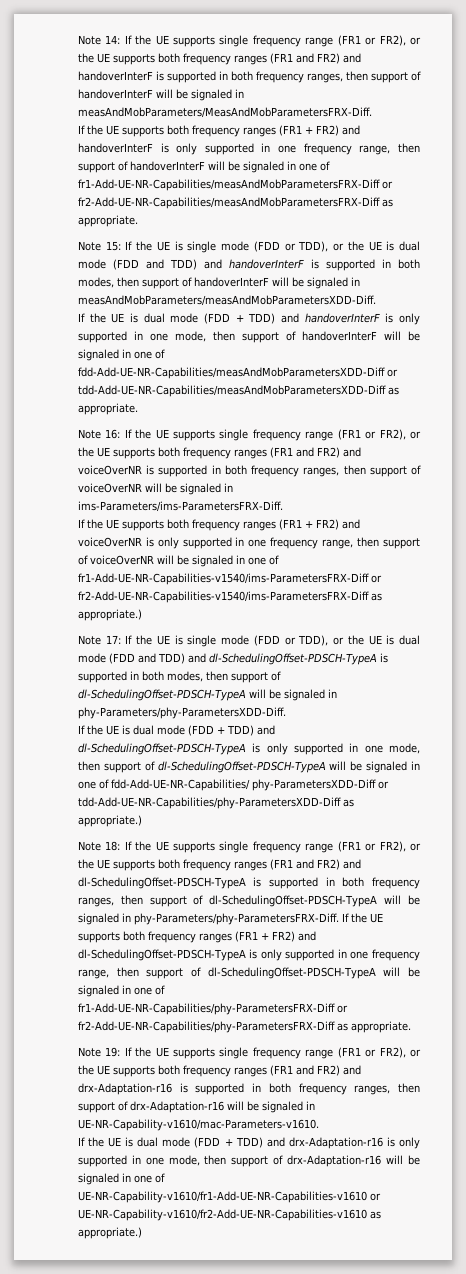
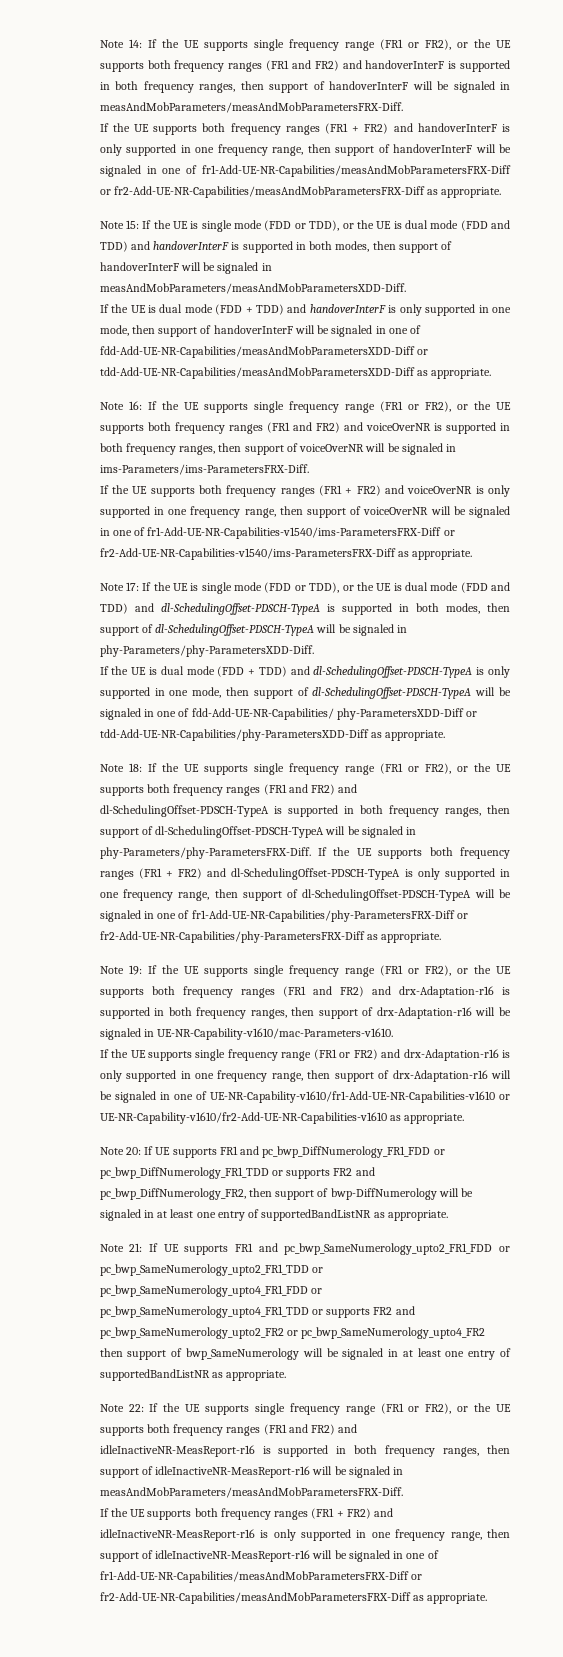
- Note 14: If the UE supports single frequency range (FR1 or FR2), or the UE supports both frequency ranges (FR1 and FR2) and handoverInterF is supported in both frequency ranges, then support of handoverInterF will be signaled in measAndMobParameters/MeasAndMobParametersFRX-Diff.
+ Note 14: If the UE supports single frequency range (FR1 or FR2), or the UE supports both frequency ranges (FR1 and FR2) and handoverInterF is supported in both frequency ranges, then support of handoverInterF will be signaled in measAndMobParameters/measAndMobParametersFRX-Diff.
- If the UE supports both frequency ranges (FR1 + FR2) and voiceOverNR is only supported in one frequency range, then support of voiceOverNR will be signaled in one of fr1-Add-UE-NR-Capabilities-v1540/ims-ParametersFRX-Diff or fr2-Add-UE-NR-Capabilities-v1540/ims-ParametersFRX-Diff as appropriate.)
+ If the UE supports both frequency ranges (FR1 + FR2) and voiceOverNR is only supported in one frequency range, then support of voiceOverNR will be signaled in one of fr1-Add-UE-NR-Capabilities-v1540/ims-ParametersFRX-Diff or fr2-Add-UE-NR-Capabilities-v1540/ims-ParametersFRX-Diff as appropriate.
- If the UE is dual mode (FDD + TDD) and dl-SchedulingOffset-PDSCH-TypeA is only supported in one mode, then support of dl-SchedulingOffset-PDSCH-TypeA will be signaled in one of fdd-Add-UE-NR-Capabilities/ phy-ParametersXDD-Diff or tdd-Add-UE-NR-Capabilities/phy-ParametersXDD-Diff as appropriate.)
+ If the UE is dual mode (FDD + TDD) and dl-SchedulingOffset-PDSCH-TypeA is only supported in one mode, then support of dl-SchedulingOffset-PDSCH-TypeA will be signaled in one of fdd-Add-UE-NR-Capabilities/ phy-ParametersXDD-Diff or tdd-Add-UE-NR-Capabilities/phy-ParametersXDD-Diff as appropriate.
- If the UE is dual mode (FDD + TDD) and drx-Adaptation-r16 is only supported in one mode, then support of drx-Adaptation-r16 will be signaled in one of UE-NR-Capability-v1610/fr1-Add-UE-NR-Capabilities-v1610 or UE-NR-Capability-v1610/fr2-Add-UE-NR-Capabilities-v1610 as appropriate.)
+ If the UE supports single frequency range (FR1 or FR2) and drx-Adaptation-r16 is only supported in one frequency range, then support of drx-Adaptation-r16 will be signaled in one of UE-NR-Capability-v1610/fr1-Add-UE-NR-Capabilities-v1610 or UE-NR-Capability-v1610/fr2-Add-UE-NR-Capabilities-v1610 as appropriate.
+ Note 20: If UE supports FR1 and pc_bwp_DiffNumerology_FR1_FDD or pc_bwp_DiffNumerology_FR1_TDD or supports FR2 and pc_bwp_DiffNumerology_FR2, then support of bwp-DiffNumerology will be signaled in at least one entry of supportedBandListNR as appropriate.
+ Note 21: If UE supports FR1 and pc_bwp_SameNumerology_upto2_FR1_FDD or pc_bwp_SameNumerology_upto2_FR1_TDD or pc_bwp_SameNumerology_upto4_FR1_FDD or pc_bwp_SameNumerology_upto4_FR1_TDD or supports FR2 and pc_bwp_SameNumerology_upto2_FR2 or pc_bwp_SameNumerology_upto4_FR2 then support of bwp_SameNumerology will be signaled in at least one entry of supportedBandListNR as appropriate.
+ Note 22: If the UE supports single frequency range (FR1 or FR2), or the UE supports both frequency ranges (FR1 and FR2) and idleInactiveNR-MeasReport-r16 is supported in both frequency ranges, then support of idleInactiveNR-MeasReport-r16 will be signaled in measAndMobParameters/measAndMobParametersFRX-Diff.
+ If the UE supports both frequency ranges (FR1 + FR2) and idleInactiveNR-MeasReport-r16 is only supported in one frequency range, then support of idleInactiveNR-MeasReport-r16 will be signaled in one of fr1-Add-UE-NR-Capabilities/measAndMobParametersFRX-Diff or fr2-Add-UE-NR-Capabilities/measAndMobParametersFRX-Diff as appropriate.

